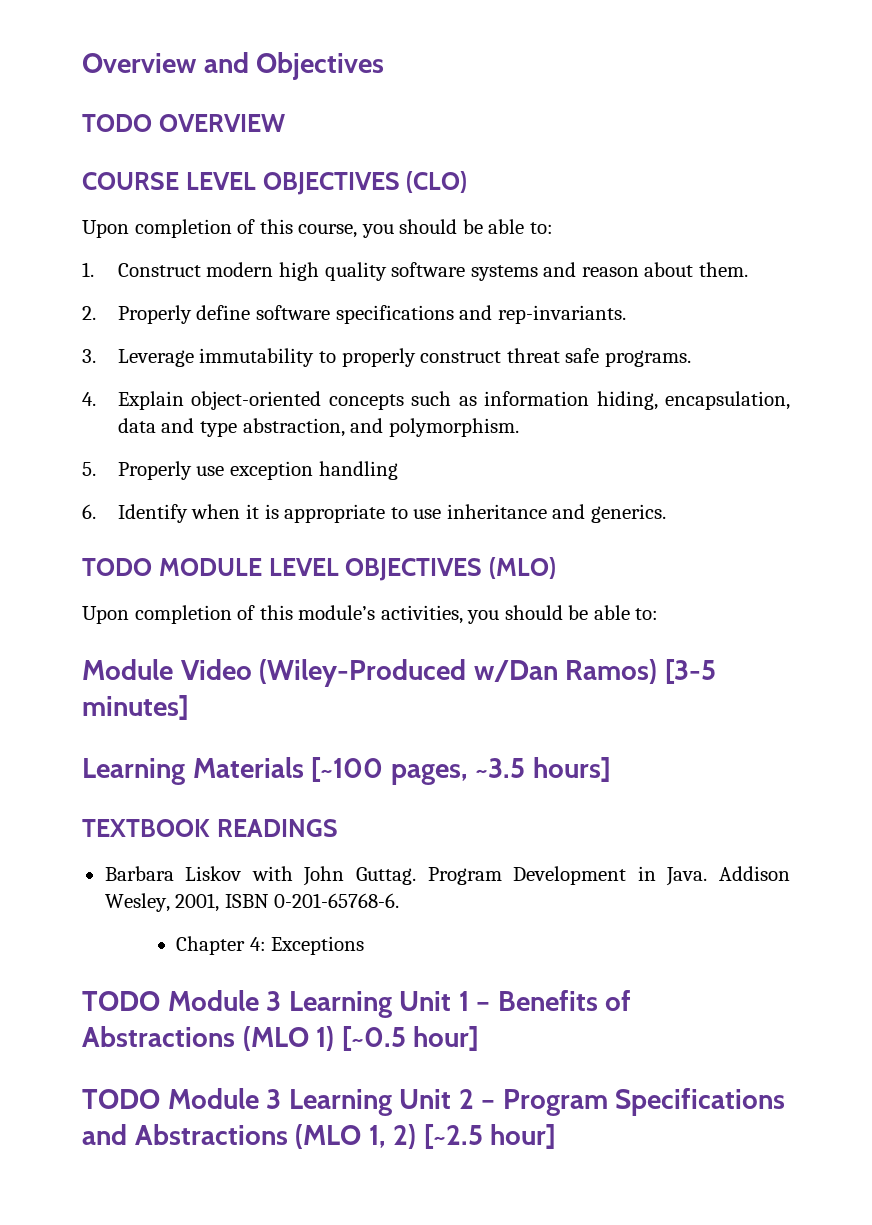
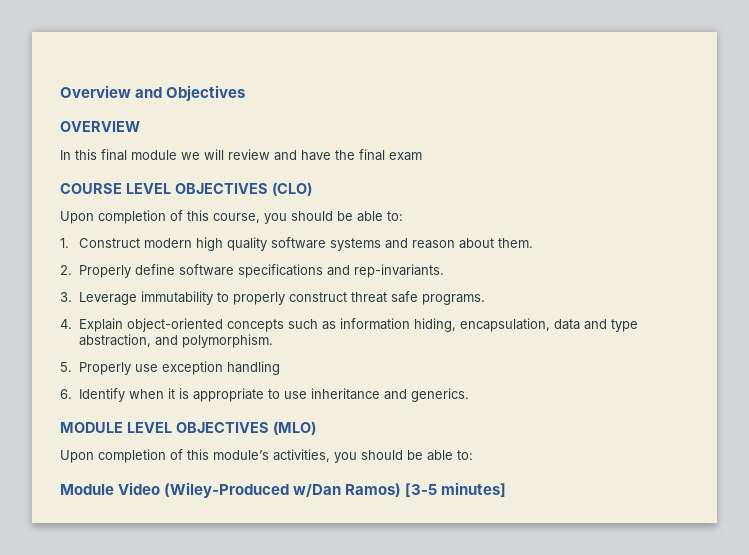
- TODO OVERVIEW
+ OVERVIEW
+ In this final module we will review and have the final exam
- TODO MODULE LEVEL OBJECTIVES (MLO)
+ MODULE LEVEL OBJECTIVES (MLO)
- Learning Materials [~100 pages, ~3.5 hours]
- TEXTBOOK READINGS
- Barbara Liskov with John Guttag. Program Development in Java. Addison Wesley, 2001, ISBN 0-201-65768-6.
- Chapter 4: Exceptions
- TODO Module 3 Learning Unit 1 – Benefits of Abstractions (MLO 1) [~0.5 hour]
- TODO Module 3 Learning Unit 2 – Program Specifications and Abstractions (MLO 1, 2) [~2.5 hour]

